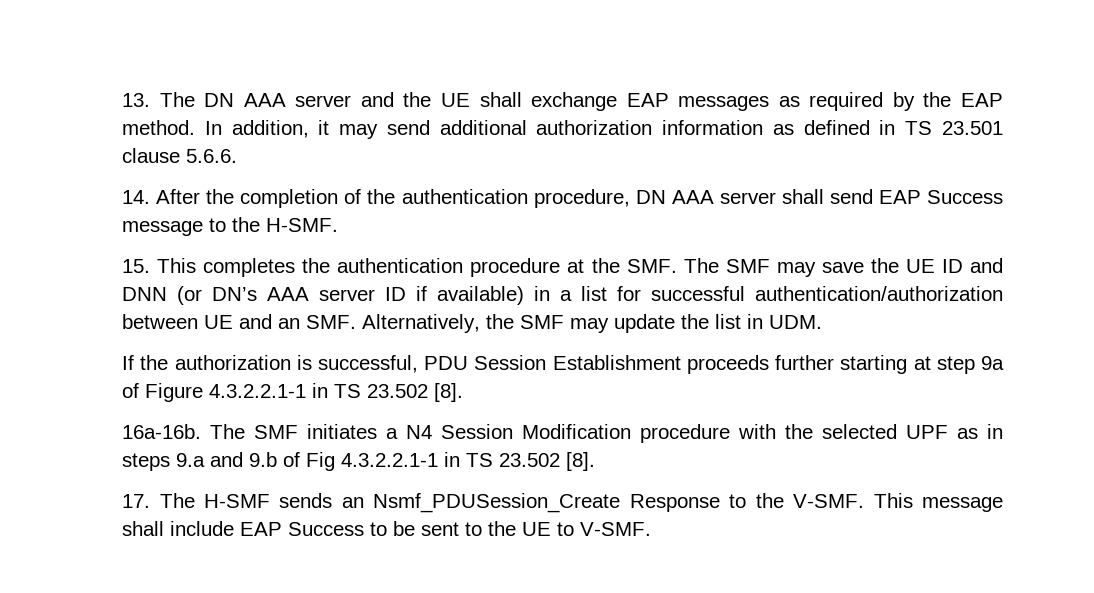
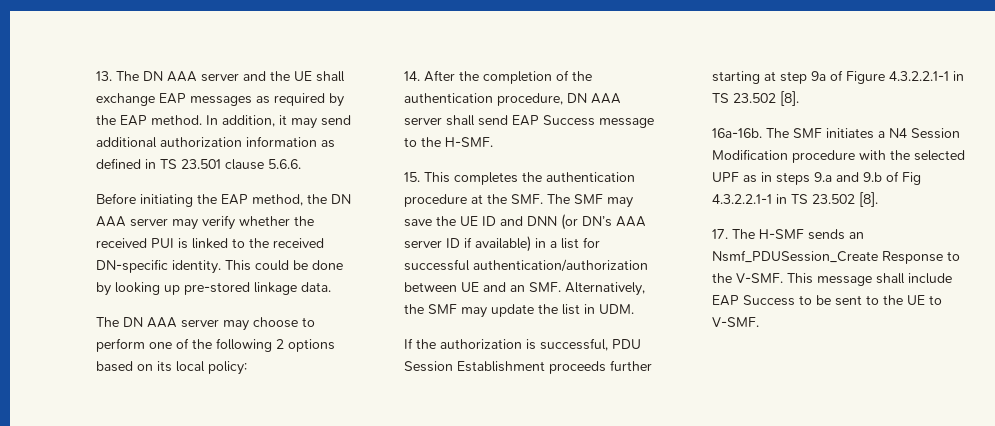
+ Before initiating the EAP method, the DN AAA server may verify whether the received PUI is linked to the received DN-specific identity. This could be done by looking up pre-stored linkage data.
+ The DN AAA server may choose to perform one of the following 2 options based on its local policy:

